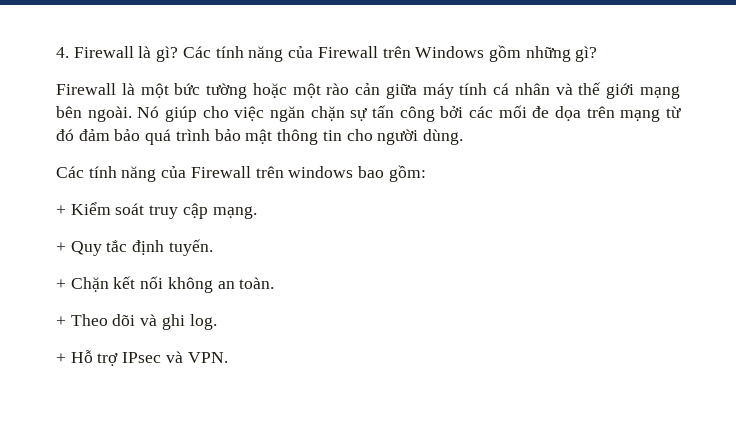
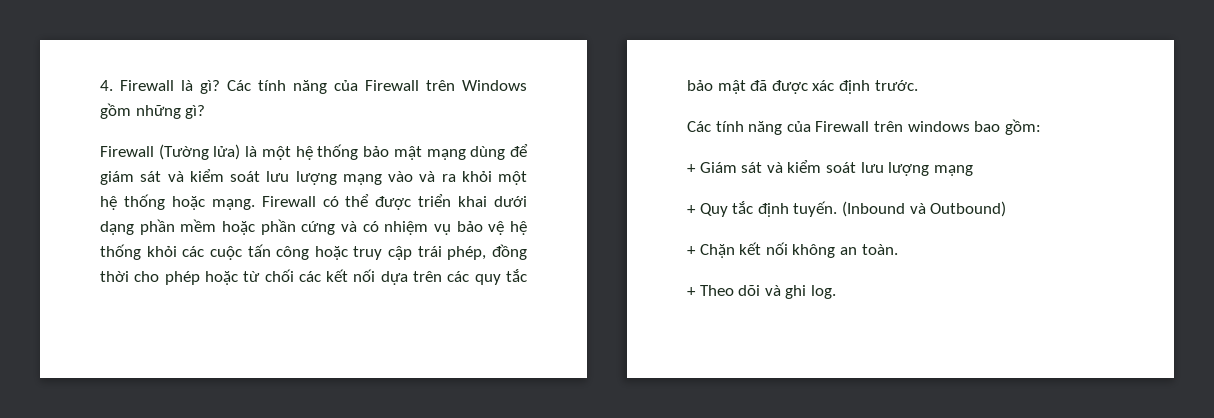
- Firewall là một bức tường hoặc một rào cản giữa máy tính cá nhân và thế giới mạng bên ngoài. Nó giúp cho việc ngăn chặn sự tấn công bởi các mối đe dọa trên mạng từ đó đảm bảo quá trình bảo mật thông tin cho người dùng.
+ Firewall (Tường lửa) là một hệ thống bảo mật mạng dùng để giám sát và kiểm soát lưu lượng mạng vào và ra khỏi một hệ thống hoặc mạng. Firewall có thể được triển khai dưới dạng phần mềm hoặc phần cứng và có nhiệm vụ bảo vệ hệ thống khỏi các cuộc tấn công hoặc truy cập trái phép, đồng thời cho phép hoặc từ chối các kết nối dựa trên các quy tắc bảo mật đã được xác định trước.
- + Kiểm soát truy cập mạng.
+ + Giám sát và kiểm soát lưu lượng mạng
+ (Inbound và Outbound)
- + Hỗ trợ IPsec và VPN.

